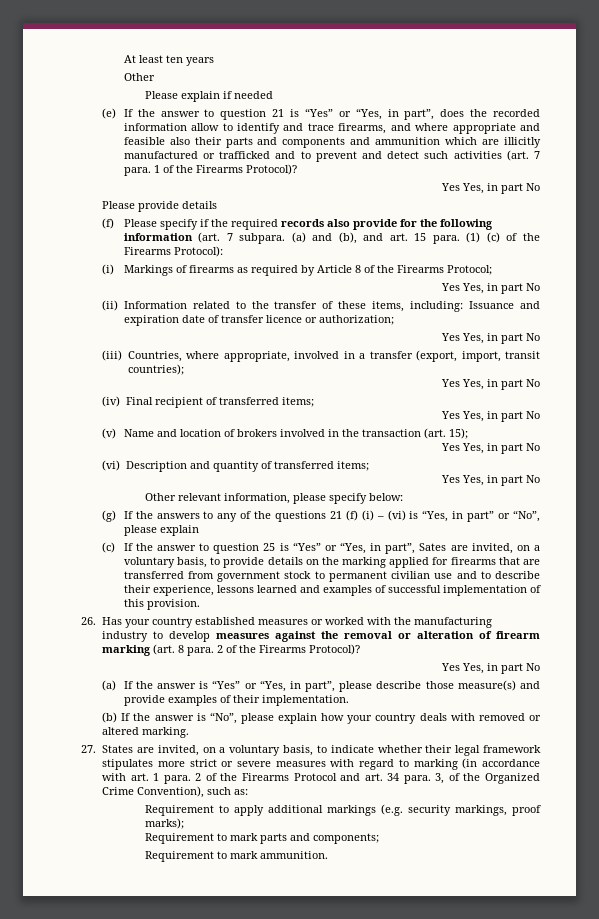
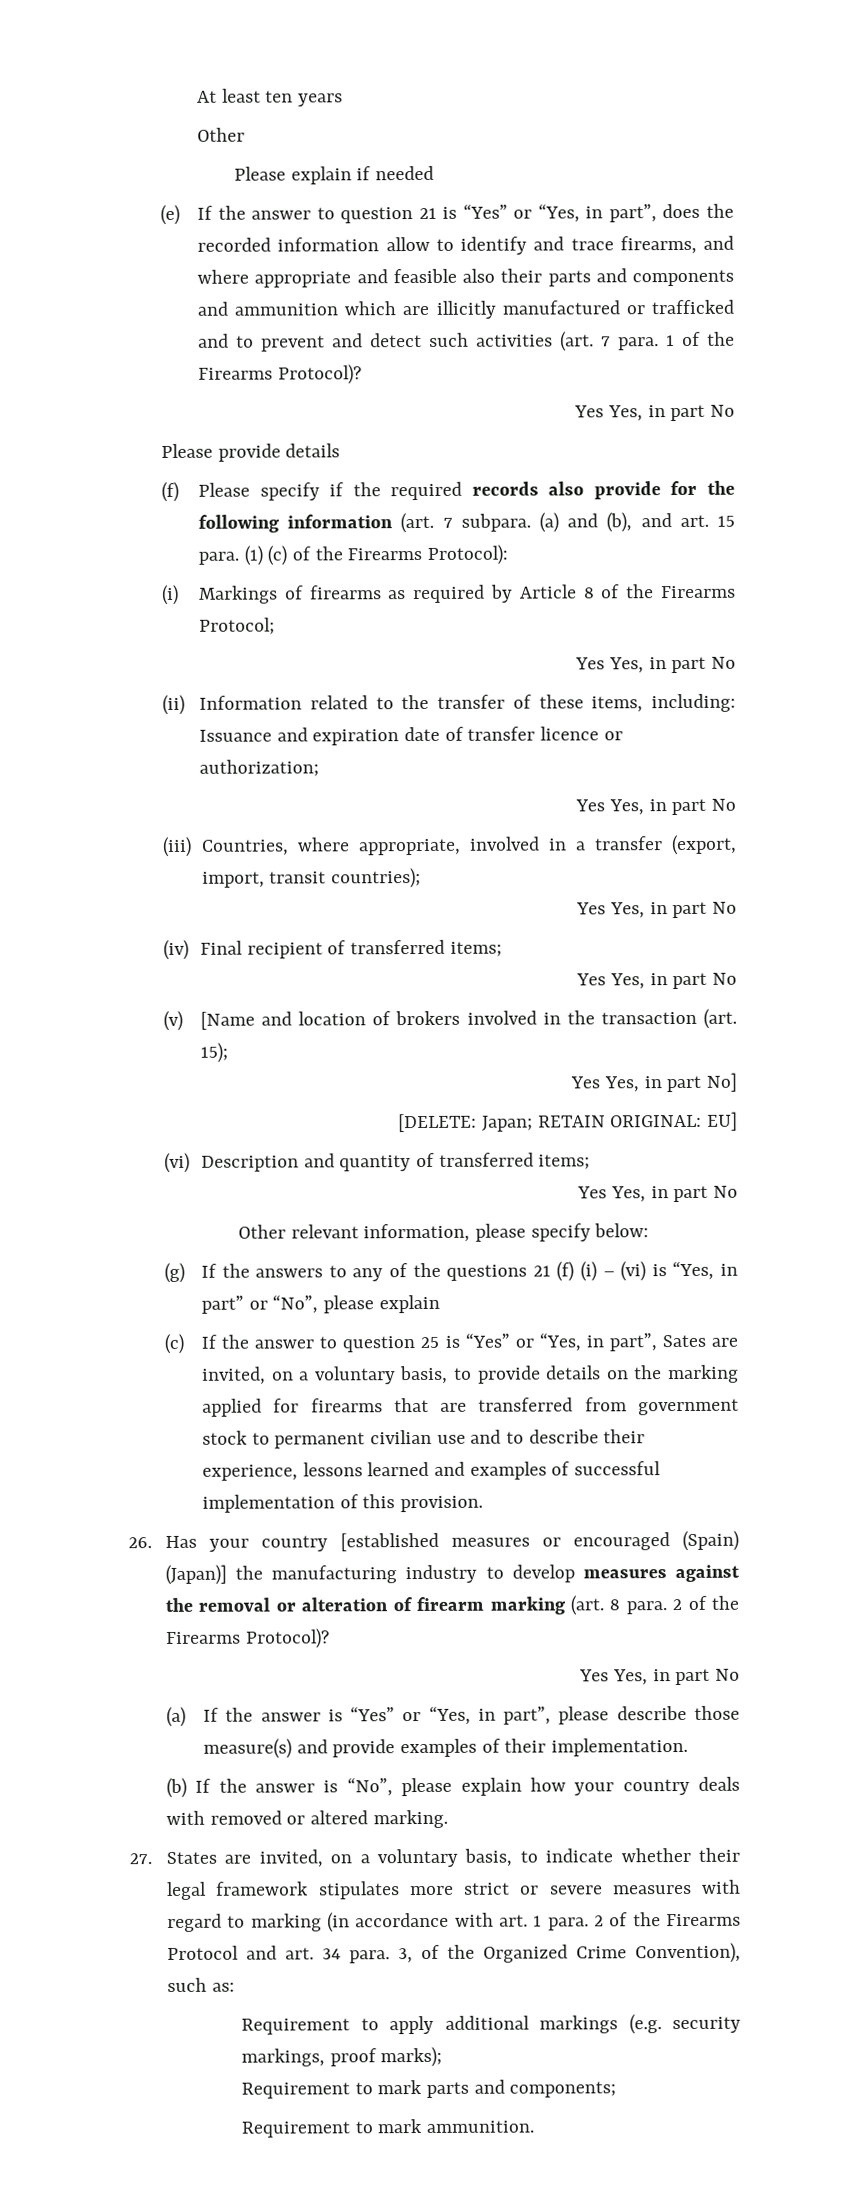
- (v) Name and location of brokers involved in the transaction (art. 15);
- Yes Yes, in part No
+ (v) [Name and location of brokers involved in the transaction (art. 15);
+ Yes Yes, in part No]
+ [DELETE: Japan; RETAIN ORIGINAL: EU]
- 26. Has your country established measures or worked with the manufacturing industry to develop measures against the removal or alteration of firearm marking (art. 8 para. 2 of the Firearms Protocol)?
+ 26. Has your country [established measures or encouraged (Spain) (Japan)] the manufacturing industry to develop measures against the removal or alteration of firearm marking (art. 8 para. 2 of the Firearms Protocol)?

